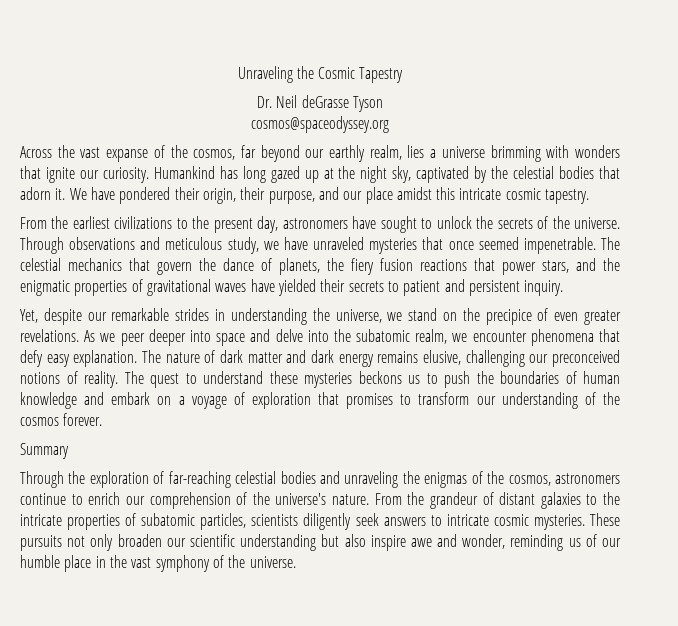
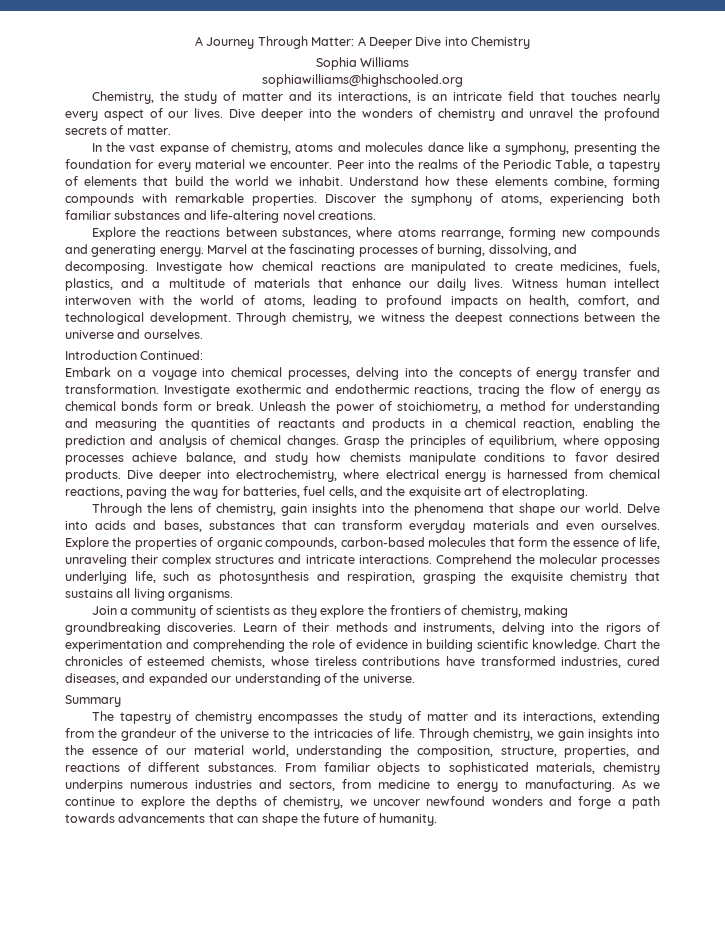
- Unraveling the Cosmic Tapestry
- Dr. Neil deGrasse Tyson
- cosmos@spaceodyssey.org
- Across the vast expanse of the cosmos, far beyond our earthly realm, lies a universe brimming with wonders that ignite our curiosity. Humankind has long gazed up at the night sky, captivated by the celestial bodies that adorn it. We have pondered their origin, their purpose, and our place amidst this intricate cosmic tapestry.
- From the earliest civilizations to the present day, astronomers have sought to unlock the secrets of the universe. Through observations and meticulous study, we have unraveled mysteries that once seemed impenetrable. The celestial mechanics that govern the dance of planets, the fiery fusion reactions that power stars, and the enigmatic properties of gravitational waves have yielded their secrets to patient and persistent inquiry.
- Yet, despite our remarkable strides in understanding the universe, we stand on the precipice of even greater revelations. As we peer deeper into space and delve into the subatomic realm, we encounter phenomena that defy easy explanation. The nature of dark matter and dark energy remains elusive, challenging our preconceived notions of reality. The quest to understand these mysteries beckons us to push the boundaries of human knowledge and embark on a voyage of exploration that promises to transform our understanding of the cosmos forever.
+ A Journey Through Matter: A Deeper Dive into Chemistry
+ Sophia Williams
+ sophiawilliams@highschooled.org
+ Chemistry, the study of matter and its interactions, is an intricate field that touches nearly every aspect of our lives. Dive deeper into the wonders of chemistry and unravel the profound secrets of matter.
+ In the vast expanse of chemistry, atoms and molecules dance like a symphony, presenting the foundation for every material we encounter. Peer into the realms of the Periodic Table, a tapestry of elements that build the world we inhabit. Understand how these elements combine, forming compounds with remarkable properties. Discover the symphony of atoms, experiencing both familiar substances and life-altering novel creations.
+ Explore the reactions between substances, where atoms rearrange, forming new compounds and generating energy. Marvel at the fascinating processes of burning, dissolving, and decomposing. Investigate how chemical reactions are manipulated to create medicines, fuels, plastics, and a multitude of materials that enhance our daily lives. Witness human intellect interwoven with the world of atoms, leading to profound impacts on health, comfort, and technological development. Through chemistry, we witness the deepest connections between the universe and ourselves.
+ Introduction Continued:
+ Embark on a voyage into chemical processes, delving into the concepts of energy transfer and transformation. Investigate exothermic and endothermic reactions, tracing the flow of energy as chemical bonds form or break. Unleash the power of stoichiometry, a method for understanding and measuring the quantities of reactants and products in a chemical reaction, enabling the prediction and analysis of chemical changes. Grasp the principles of equilibrium, where opposing processes achieve balance, and study how chemists manipulate conditions to favor desired products. Dive deeper into electrochemistry, where electrical energy is harnessed from chemical reactions, paving the way for batteries, fuel cells, and the exquisite art of electroplating.
+ Through the lens of chemistry, gain insights into the phenomena that shape our world. Delve into acids and bases, substances that can transform everyday materials and even ourselves. Explore the properties of organic compounds, carbon-based molecules that form the essence of life, unraveling their complex structures and intricate interactions. Comprehend the molecular processes underlying life, such as photosynthesis and respiration, grasping the exquisite chemistry that sustains all living organisms.
+ Join a community of scientists as they explore the frontiers of chemistry, making groundbreaking discoveries. Learn of their methods and instruments, delving into the rigors of experimentation and comprehending the role of evidence in building scientific knowledge. Chart the chronicles of esteemed chemists, whose tireless contributions have transformed industries, cured diseases, and expanded our understanding of the universe.
- Through the exploration of far-reaching celestial bodies and unraveling the enigmas of the cosmos, astronomers continue to enrich our comprehension of the universe's nature. From the grandeur of distant galaxies to the intricate properties of subatomic particles, scientists diligently seek answers to intricate cosmic mysteries. These pursuits not only broaden our scientific understanding but also inspire awe and wonder, reminding us of our humble place in the vast symphony of the universe.
+ The tapestry of chemistry encompasses the study of matter and its interactions, extending from the grandeur of the universe to the intricacies of life. Through chemistry, we gain insights into the essence of our material world, understanding the composition, structure, properties, and reactions of different substances. From familiar objects to sophisticated materials, chemistry underpins numerous industries and sectors, from medicine to energy to manufacturing. As we continue to explore the depths of chemistry, we uncover newfound wonders and forge a path towards advancements that can shape the future of humanity.

